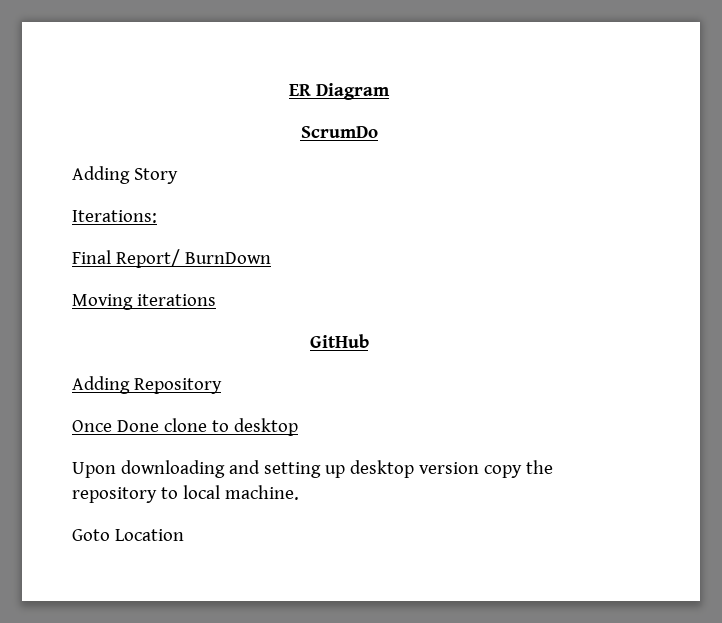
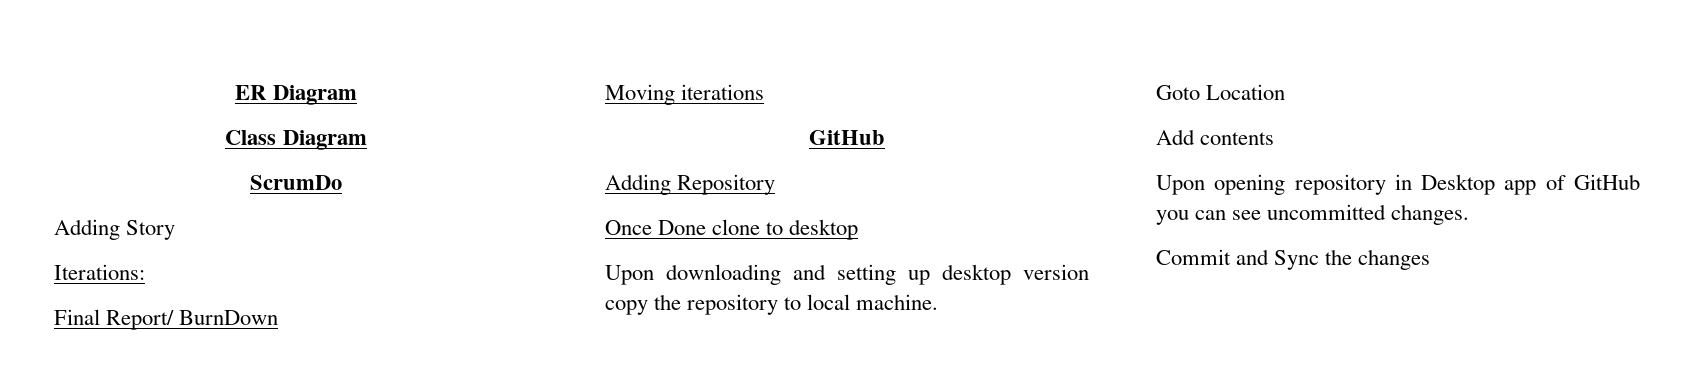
+ Class Diagram
+ Add contents
+ Upon opening repository in Desktop app of GitHub you can see uncommitted changes.
+ Commit and Sync the changes

